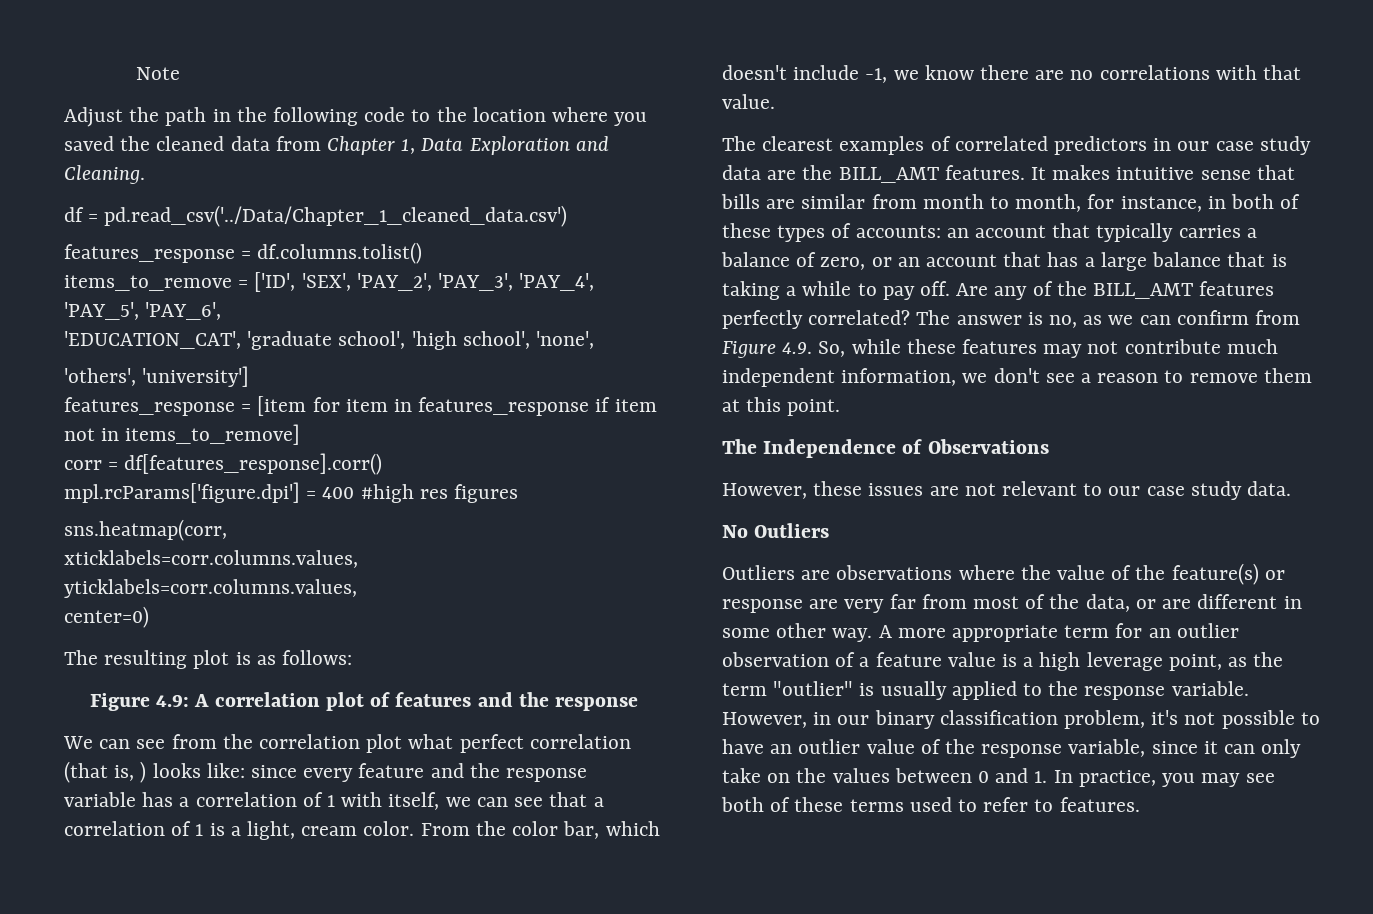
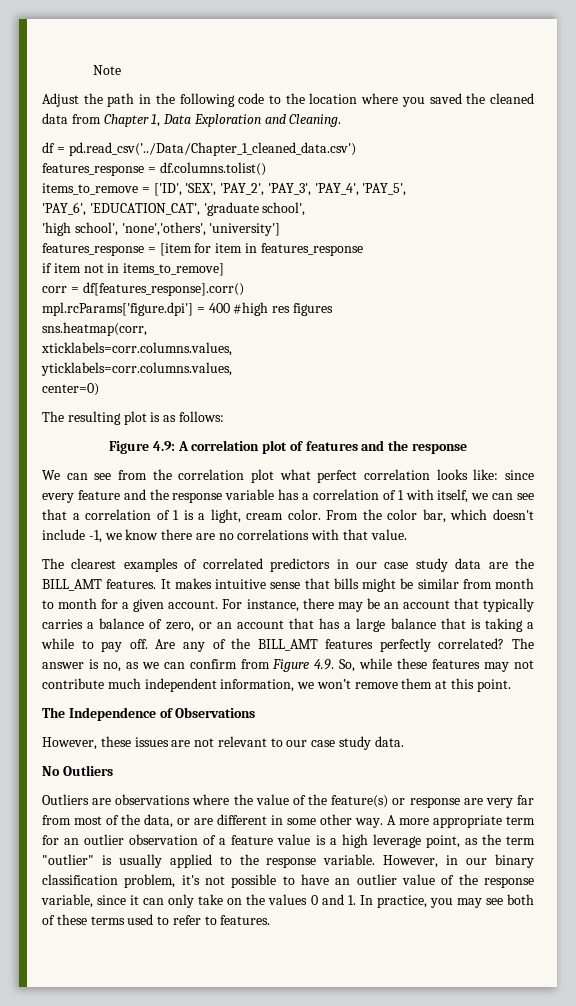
- items_to_remove = ['ID', 'SEX', 'PAY_2', 'PAY_3', 'PAY_4', 'PAY_5', 'PAY_6',
- 'EDUCATION_CAT', 'graduate school', 'high school', 'none',
- 'others', 'university']
+ items_to_remove = ['ID', 'SEX', 'PAY_2', 'PAY_3', 'PAY_4', 'PAY_5',
+ 'PAY_6', 'EDUCATION_CAT', 'graduate school',
+ 'high school', 'none','others', 'university']
- features_response = [item for item in features_response if item not in items_to_remove]
+ features_response = [item for item in features_response
+ if item not in items_to_remove]
- We can see from the correlation plot what perfect correlation (that is, ) looks like: since every feature and the response variable has a correlation of 1 with itself, we can see that a correlation of 1 is a light, cream color.
+ We can see from the correlation plot what perfect correlation looks like: since every feature and the response variable has a correlation of 1 with itself, we can see that a correlation of 1 is a light, cream color.
- It makes intuitive sense that bills are similar from month to month, for instance, in both of these types of accounts: an account that typically carries a balance of zero, or an account that has a large balance that is taking a while to pay off.
+ It makes intuitive sense that bills might be similar from month to month for a given account. For instance, there may be an account that typically carries a balance of zero, or an account that has a large balance that is taking a while to pay off.
- The answer is no, as we can confirm from Figure 4.9. So, while these features may not contribute much independent information, we don't see a reason to remove them at this point.
+ The answer is no, as we can confirm from Figure 4.9. So, while these features may not contribute much independent information, we won’t remove them at this point.
- However, in our binary classification problem, it's not possible to have an outlier value of the response variable, since it can only take on the values between 0 and 1. In practice, you may see both of these terms used to refer to features.
+ However, in our binary classification problem, it's not possible to have an outlier value of the response variable, since it can only take on the values 0 and 1. In practice, you may see both of these terms used to refer to features.

